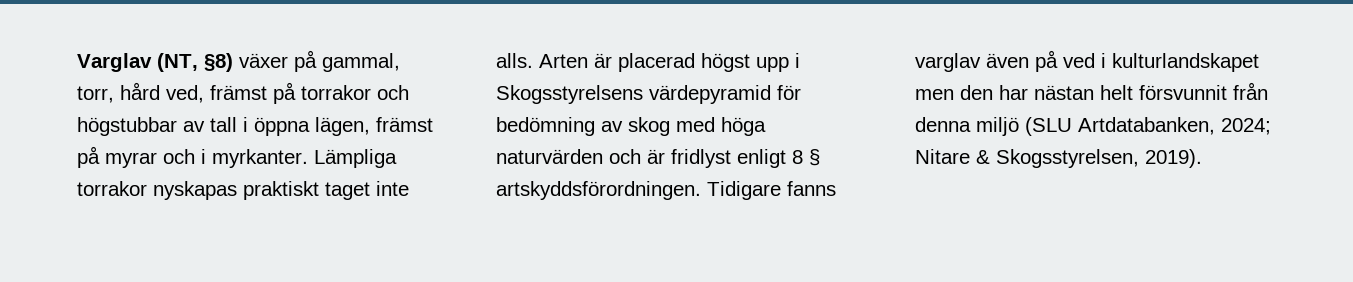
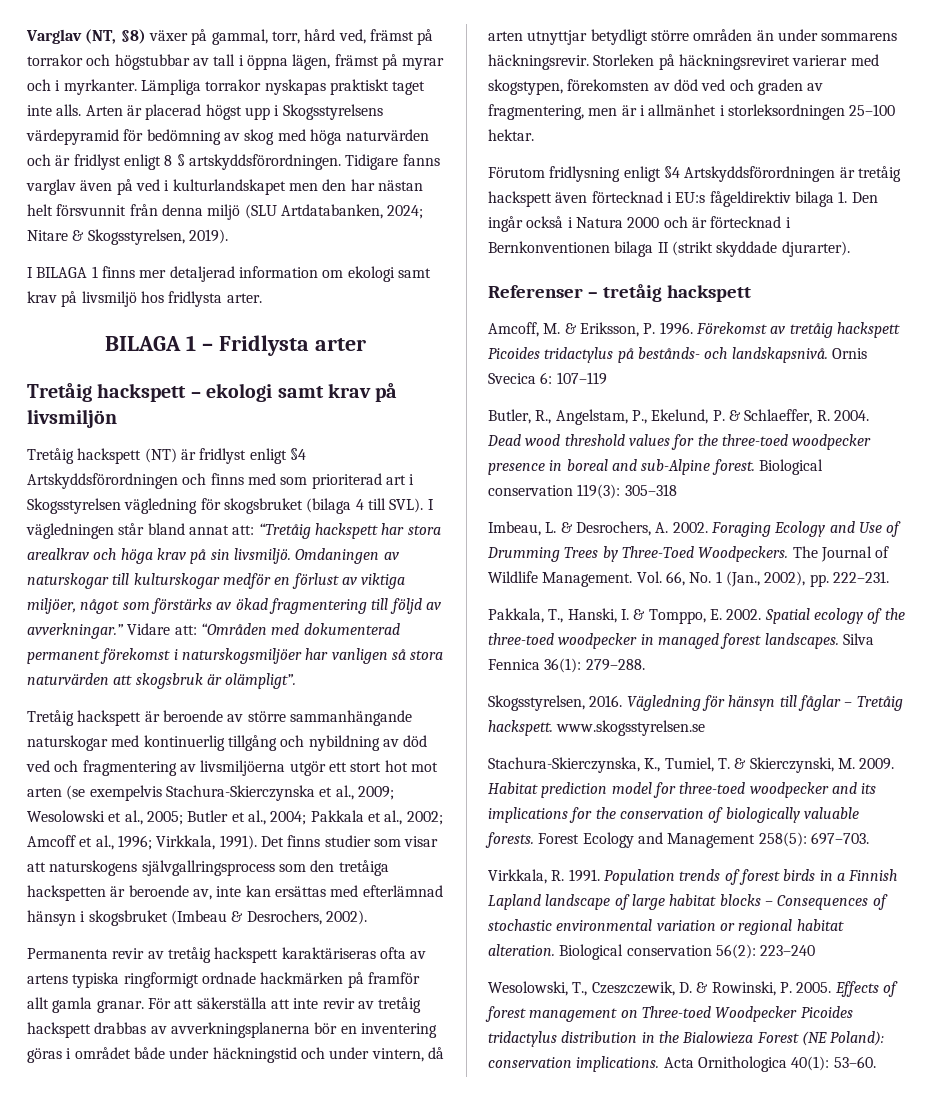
+ I BILAGA 1 finns mer detaljerad information om ekologi samt krav på livsmiljö hos fridlysta arter.
+ BILAGA 1 – Fridlysta arter
+ Tretåig hackspett – ekologi samt krav på livsmiljön
+ Tretåig hackspett (NT) är fridlyst enligt §4 Artskyddsförordningen och finns med som prioriterad art i Skogsstyrelsen vägledning för skogsbruket (bilaga 4 till SVL). I vägledningen står bland annat att: “Tretåig hackspett har stora arealkrav och höga krav på sin livsmiljö. Omdaningen av naturskogar till kulturskogar medför en förlust av viktiga miljöer, något som förstärks av ökad fragmentering till följd av avverkningar.” Vidare att: “Områden med dokumenterad permanent förekomst i naturskogsmiljöer har vanligen så stora naturvärden att skogsbruk är olämpligt”.
+ Tretåig hackspett är beroende av större sammanhängande naturskogar med kontinuerlig tillgång och nybildning av död ved och fragmentering av livsmiljöerna utgör ett stort hot mot arten (se exempelvis Stachura-Skierczynska et al., 2009; Wesolowski et al., 2005; Butler et al., 2004; Pakkala et al., 2002; Amcoff et al., 1996; Virkkala, 1991). Det finns studier som visar att naturskogens självgallringsprocess som den tretåiga hackspetten är beroende av, inte kan ersättas med efterlämnad hänsyn i skogsbruket (Imbeau & Desrochers, 2002).
+ Permanenta revir av tretåig hackspett karaktäriseras ofta av artens typiska ringformigt ordnade hackmärken på framför allt gamla granar. För att säkerställa att inte revir av tretåig hackspett drabbas av avverkningsplanerna bör en inventering göras i området både under häckningstid och under vintern, då arten utnyttjar betydligt större områden än under sommarens häckningsrevir. Storleken på häckningsreviret varierar med skogstypen, förekomsten av död ved och graden av fragmentering, men är i allmänhet i storleksordningen 25–100 hektar.
+ Förutom fridlysning enligt §4 Artskyddsförordningen är tretåig hackspett även förtecknad i EU:s fågeldirektiv bilaga 1. Den ingår också i Natura 2000 och är förtecknad i Bernkonventionen bilaga II (strikt skyddade djurarter).
+ Referenser – tretåig hackspett
+ Amcoff, M. & Eriksson, P. 1996. Förekomst av tretåig hackspett Picoides tridactylus på bestånds- och landskapsnivå. Ornis Svecica 6: 107–119
+ Butler, R., Angelstam, P., Ekelund, P. & Schlaeffer, R. 2004. Dead wood threshold values for the three-toed woodpecker presence in boreal and sub-Alpine forest. Biological conservation 119(3): 305–318
+ Imbeau, L. & Desrochers, A. 2002. Foraging Ecology and Use of Drumming Trees by Three-Toed Woodpeckers. The Journal of Wildlife Management. Vol. 66, No. 1 (Jan., 2002), pp. 222–231.
+ Pakkala, T., Hanski, I. & Tomppo, E. 2002. Spatial ecology of the three-toed woodpecker in managed forest landscapes. Silva Fennica 36(1): 279–288.
+ Skogsstyrelsen, 2016. Vägledning för hänsyn till fåglar – Tretåig hackspett. www.skogsstyrelsen.se
+ Stachura-Skierczynska, K., Tumiel, T. & Skierczynski, M. 2009. Habitat prediction model for three-toed woodpecker and its implications for the conservation of biologically valuable forests. Forest Ecology and Management 258(5): 697–703.
+ Virkkala, R. 1991. Population trends of forest birds in a Finnish Lapland landscape of large habitat blocks – Consequences of stochastic environmental variation or regional habitat alteration. Biological conservation 56(2): 223–240
+ Wesolowski, T., Czeszczewik, D. & Rowinski, P. 2005. Effects of forest management on Three-toed Woodpecker Picoides tridactylus distribution in the Bialowieza Forest (NE Poland): conservation implications. Acta Ornithologica 40(1): 53–60.

